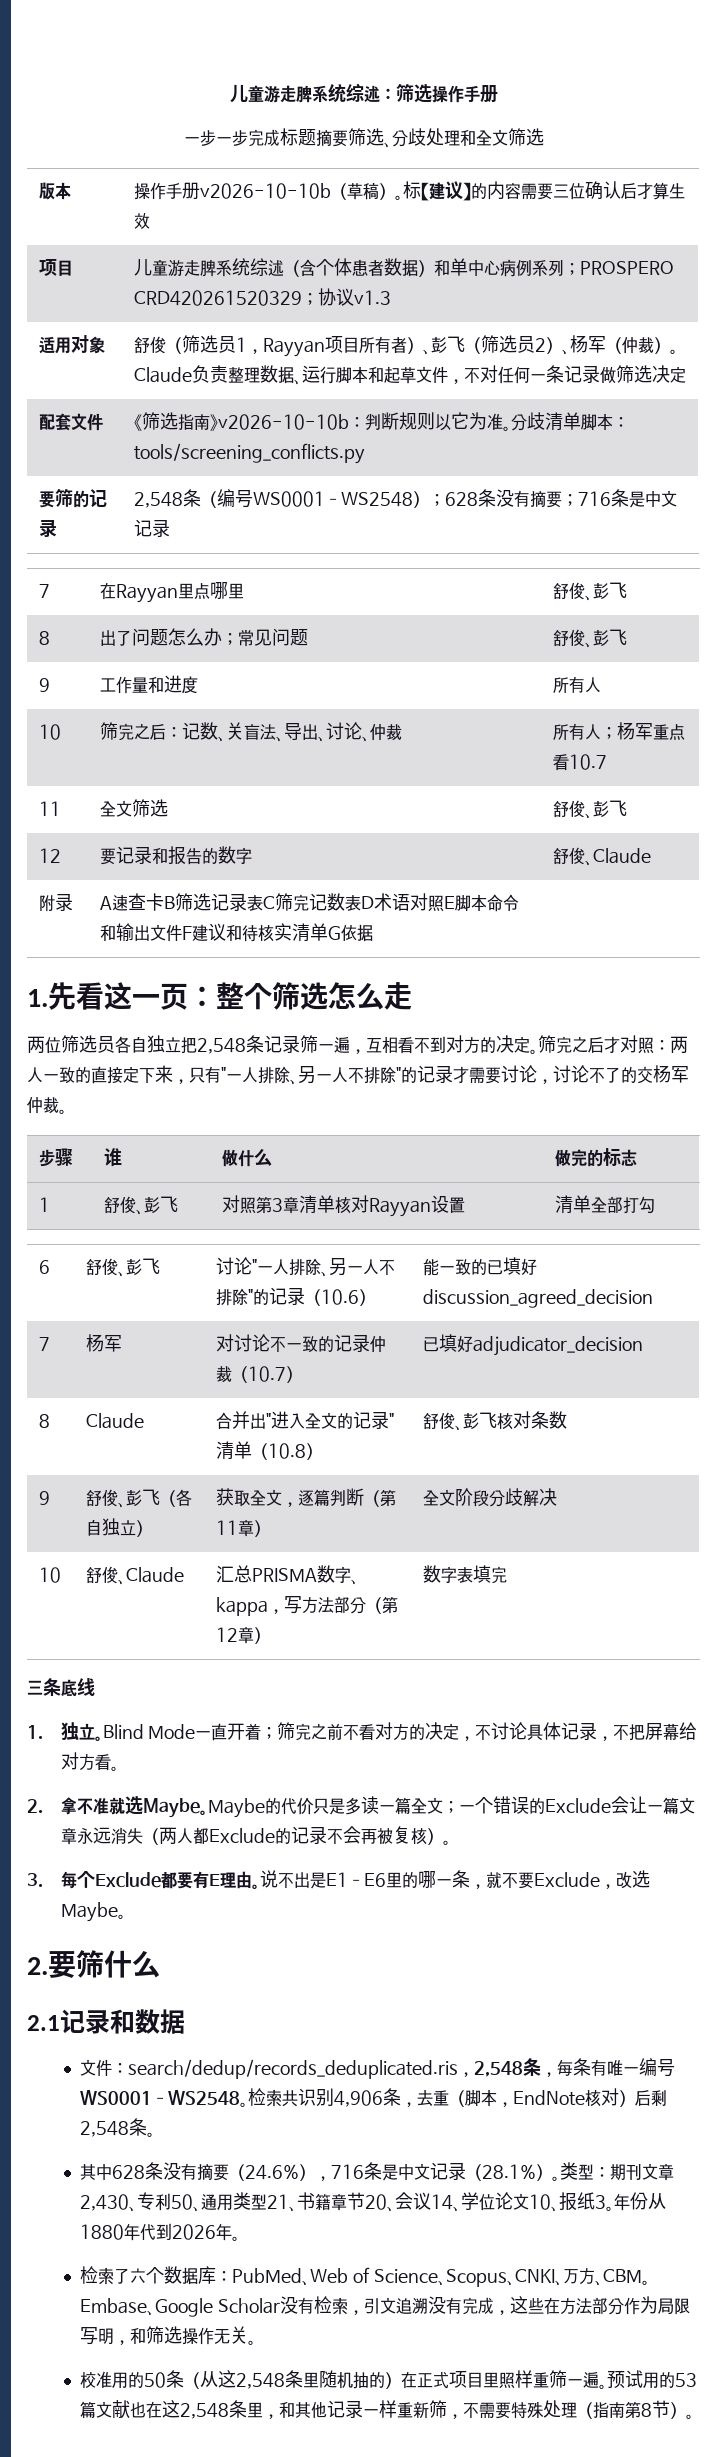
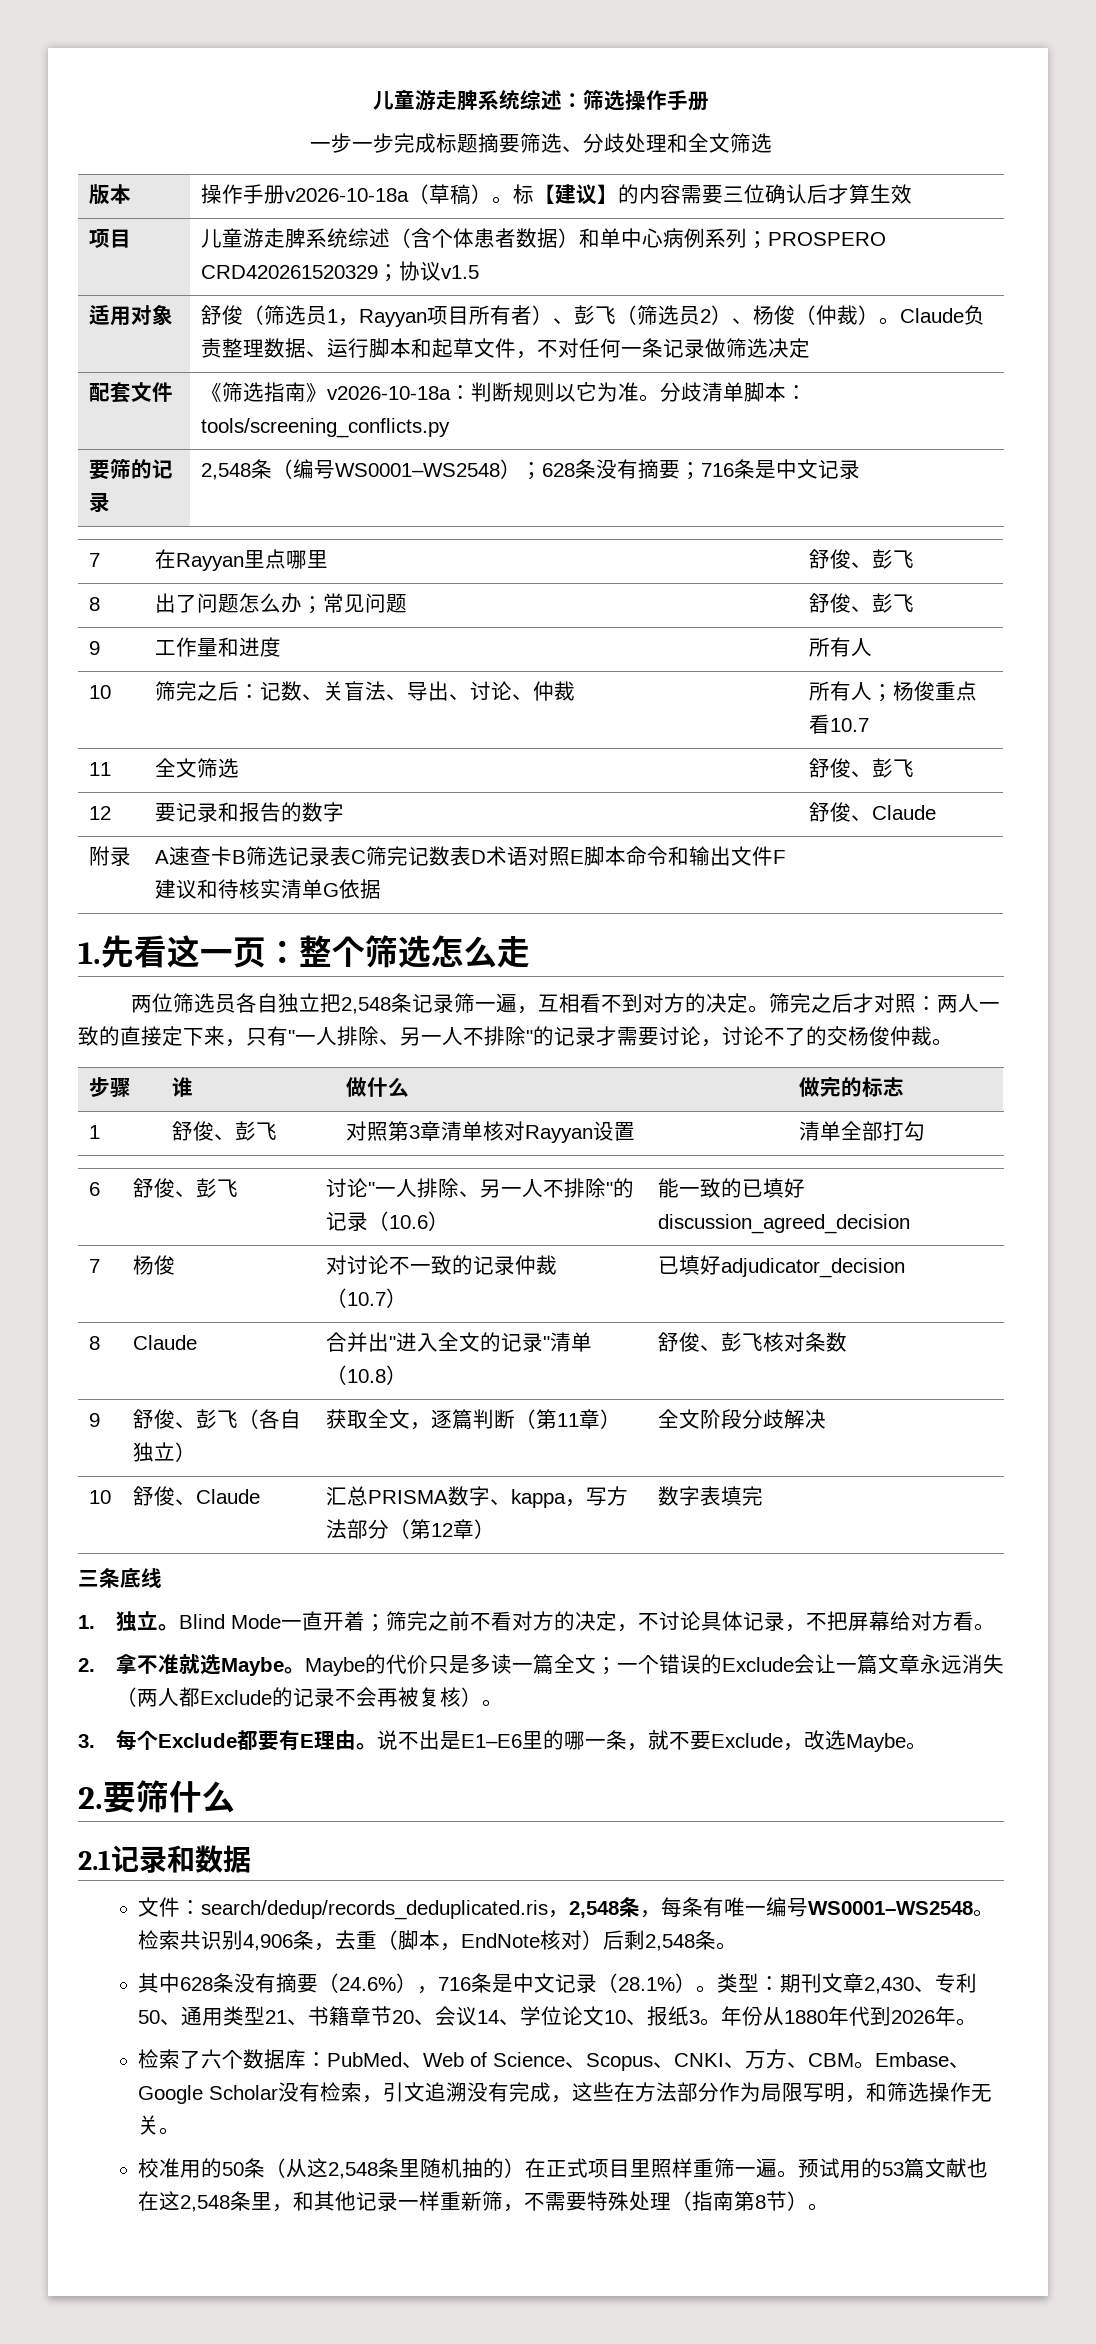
- 版本 | 操作手册v2026-10-10b（草稿）。标【建议】的内容需要三位确认后才算生效
+ 版本 | 操作手册v2026-10-18a（草稿）。标【建议】的内容需要三位确认后才算生效
- 项目 | 儿童游走脾系统综述（含个体患者数据）和单中心病例系列；PROSPERO CRD420261520329；协议v1.3
+ 项目 | 儿童游走脾系统综述（含个体患者数据）和单中心病例系列；PROSPERO CRD420261520329；协议v1.5
- 适用对象 | 舒俊（筛选员1，Rayyan项目所有者）、彭飞（筛选员2）、杨军（仲裁）。Claude负责整理数据、运行脚本和起草文件，不对任何一条记录做筛选决定
+ 适用对象 | 舒俊（筛选员1，Rayyan项目所有者）、彭飞（筛选员2）、杨俊（仲裁）。Claude负责整理数据、运行脚本和起草文件，不对任何一条记录做筛选决定
- 配套文件 | 《筛选指南》v2026-10-10b：判断规则以它为准。分歧清单脚本：tools/screening_conflicts.py
+ 配套文件 | 《筛选指南》v2026-10-18a：判断规则以它为准。分歧清单脚本：tools/screening_conflicts.py
- 10 | 筛完之后：记数、关盲法、导出、讨论、仲裁 | 所有人；杨军重点看10.7
+ 10 | 筛完之后：记数、关盲法、导出、讨论、仲裁 | 所有人；杨俊重点看10.7
- 筛完之后才对照：两人一致的直接定下来，只有"一人排除、另一人不排除"的记录才需要讨论，讨论不了的交杨军仲裁。
+ 筛完之后才对照：两人一致的直接定下来，只有"一人排除、另一人不排除"的记录才需要讨论，讨论不了的交杨俊仲裁。
- 7 | 杨军 | 对讨论不一致的记录仲裁（10.7） | 已填好adjudicator_decision
+ 7 | 杨俊 | 对讨论不一致的记录仲裁（10.7） | 已填好adjudicator_decision

